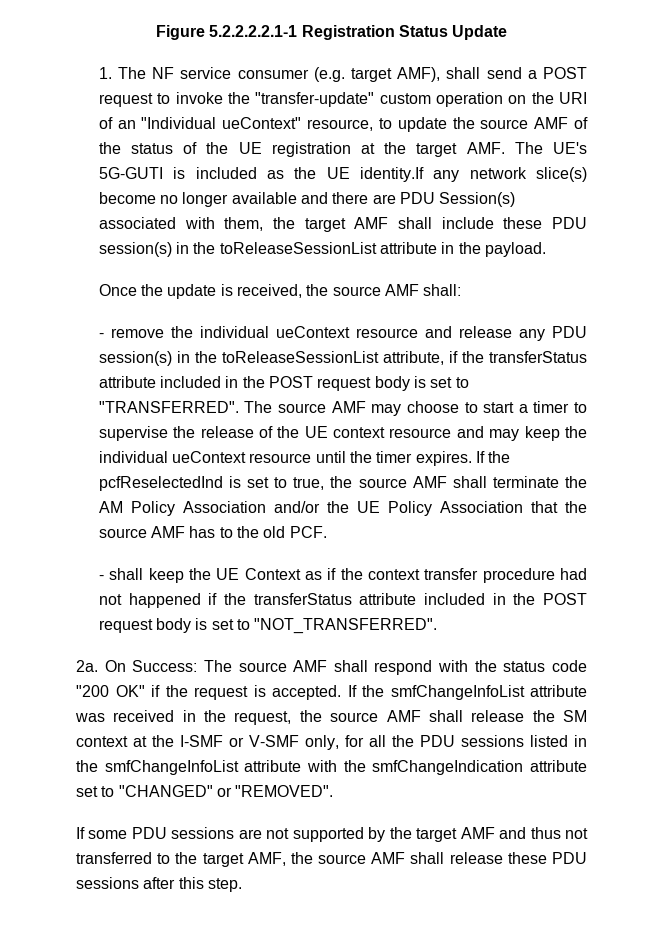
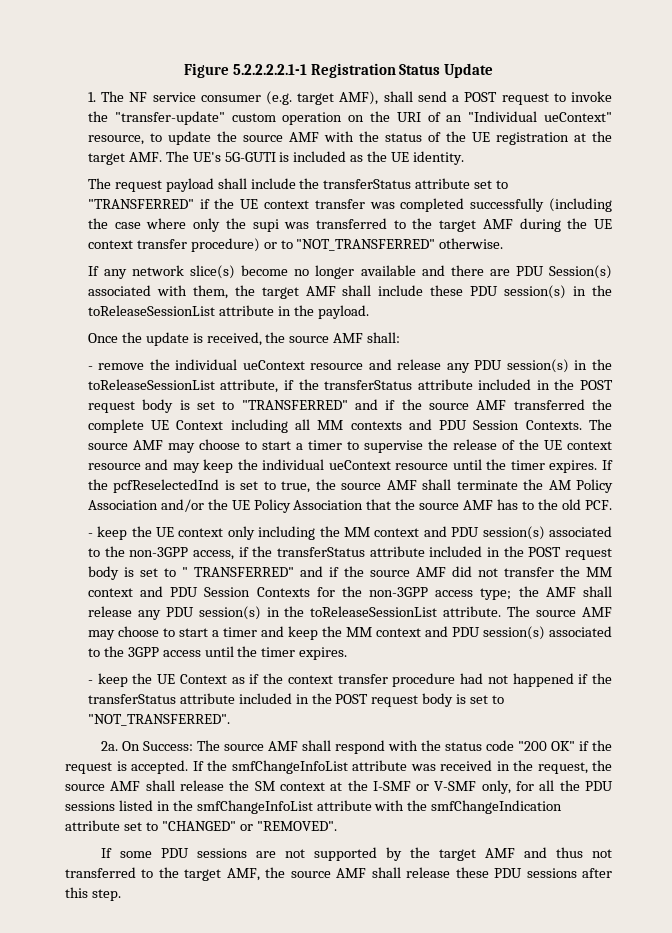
- 1. The NF service consumer (e.g. target AMF), shall send a POST request to invoke the "transfer-update" custom operation on the URI of an "Individual ueContext" resource, to update the source AMF of the status of the UE registration at the target AMF. The UE's 5G-GUTI is included as the UE identity.If any network slice(s) become no longer available and there are PDU Session(s) associated with them, the target AMF shall include these PDU session(s) in the toReleaseSessionList attribute in the payload.
+ 1. The NF service consumer (e.g. target AMF), shall send a POST request to invoke the "transfer-update" custom operation on the URI of an "Individual ueContext" resource, to update the source AMF with the status of the UE registration at the target AMF. The UE's 5G-GUTI is included as the UE identity.
+ The request payload shall include the transferStatus attribute set to "TRANSFERRED" if the UE context transfer was completed successfully (including the case where only the supi was transferred to the target AMF during the UE context transfer procedure) or to "NOT_TRANSFERRED" otherwise.
+ If any network slice(s) become no longer available and there are PDU Session(s) associated with them, the target AMF shall include these PDU session(s) in the toReleaseSessionList attribute in the payload.
- - remove the individual ueContext resource and release any PDU session(s) in the toReleaseSessionList attribute, if the transferStatus attribute included in the POST request body is set to "TRANSFERRED".
+ - remove the individual ueContext resource and release any PDU session(s) in the toReleaseSessionList attribute, if the transferStatus attribute included in the POST request body is set to "TRANSFERRED" and if the source AMF transferred the complete UE Context including all MM contexts and PDU Session Contexts.
- - shall keep the UE Context as if the context transfer procedure had not happened if the transferStatus attribute included in the POST request body is set to "NOT_TRANSFERRED".
+ - keep the UE context only including the MM context and PDU session(s) associated to the non-3GPP access, if the transferStatus attribute included in the POST request body is set to " TRANSFERRED" and if the source AMF did not transfer the MM context and PDU Session Contexts for the non-3GPP access type; the AMF shall release any PDU session(s) in the toReleaseSessionList attribute. The source AMF may choose to start a timer and keep the MM context and PDU session(s) associated to the 3GPP access until the timer expires.
+ - keep the UE Context as if the context transfer procedure had not happened if the transferStatus attribute included in the POST request body is set to "NOT_TRANSFERRED".

